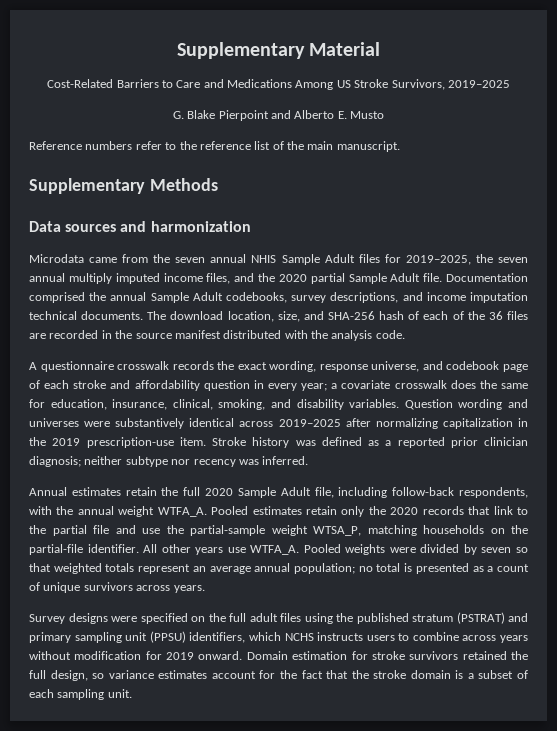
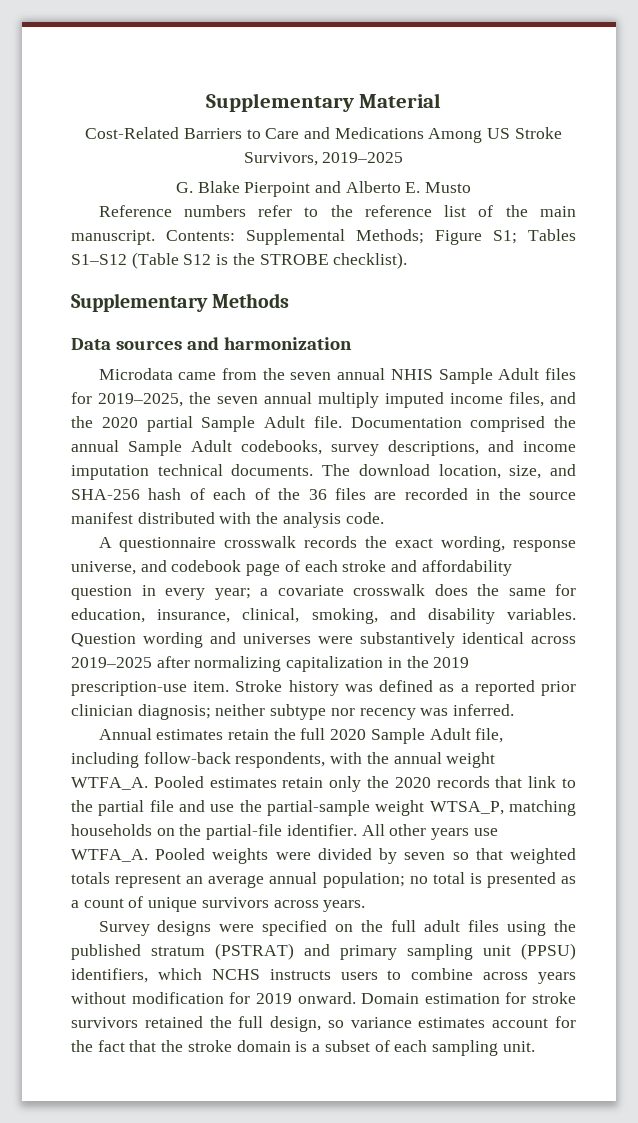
+ Contents: Supplemental Methods; Figure S1; Tables S1–S12 (Table S12 is the STROBE checklist).

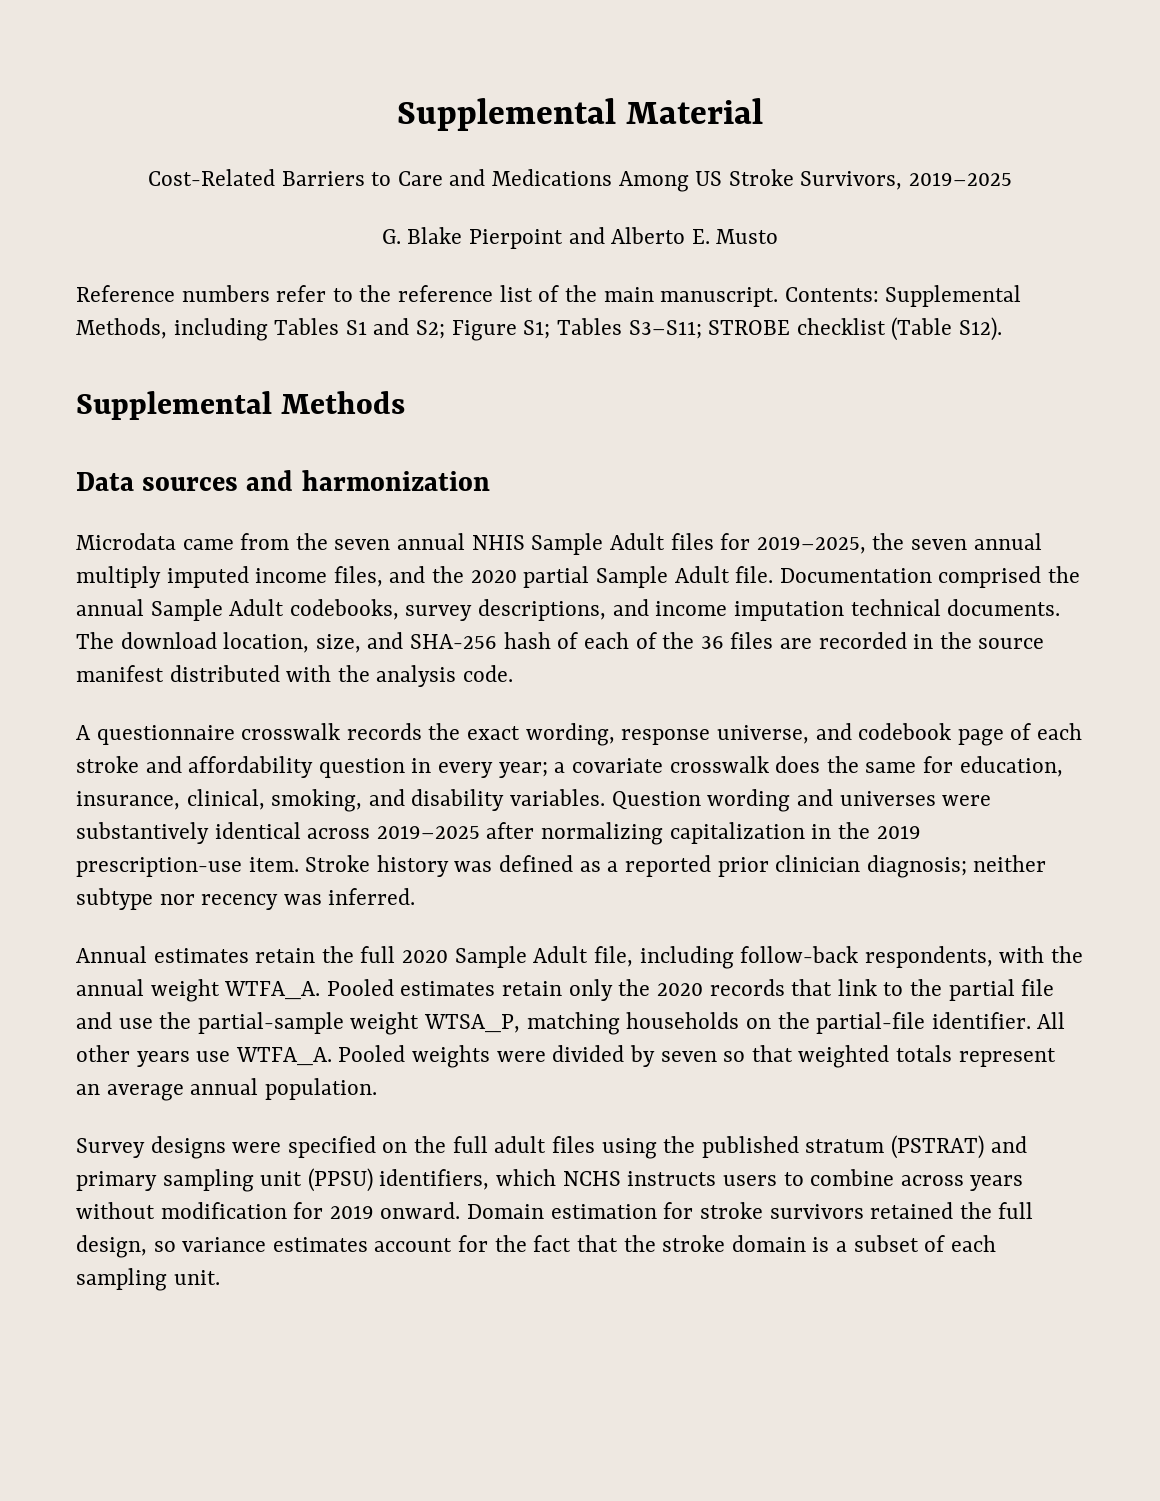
- Supplementary Material
+ Supplemental Material
- Contents: Supplemental Methods; Figure S1; Tables S1–S12 (Table S12 is the STROBE checklist).
- Supplementary Methods
+ Contents: Supplemental Methods, including Tables S1 and S2; Figure S1; Tables S3–S11; STROBE checklist (Table S12).
+ Supplemental Methods
- Pooled weights were divided by seven so that weighted totals represent an average annual population; no total is presented as a count of unique survivors across years.
+ Pooled weights were divided by seven so that weighted totals represent an average annual population.

